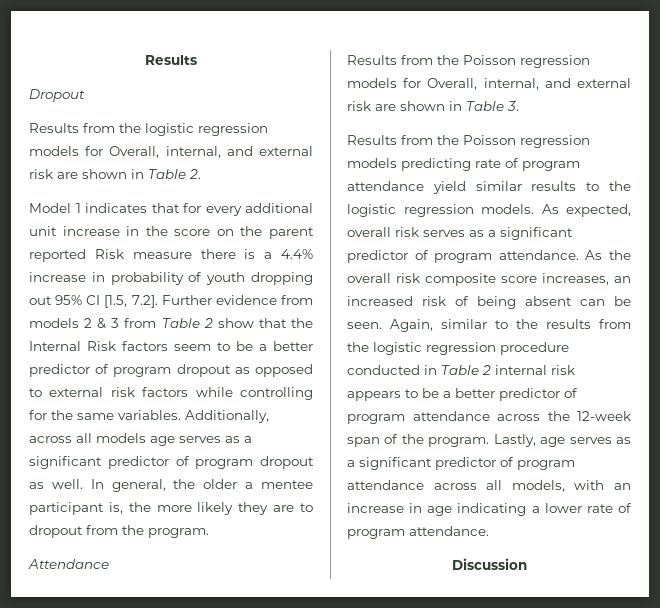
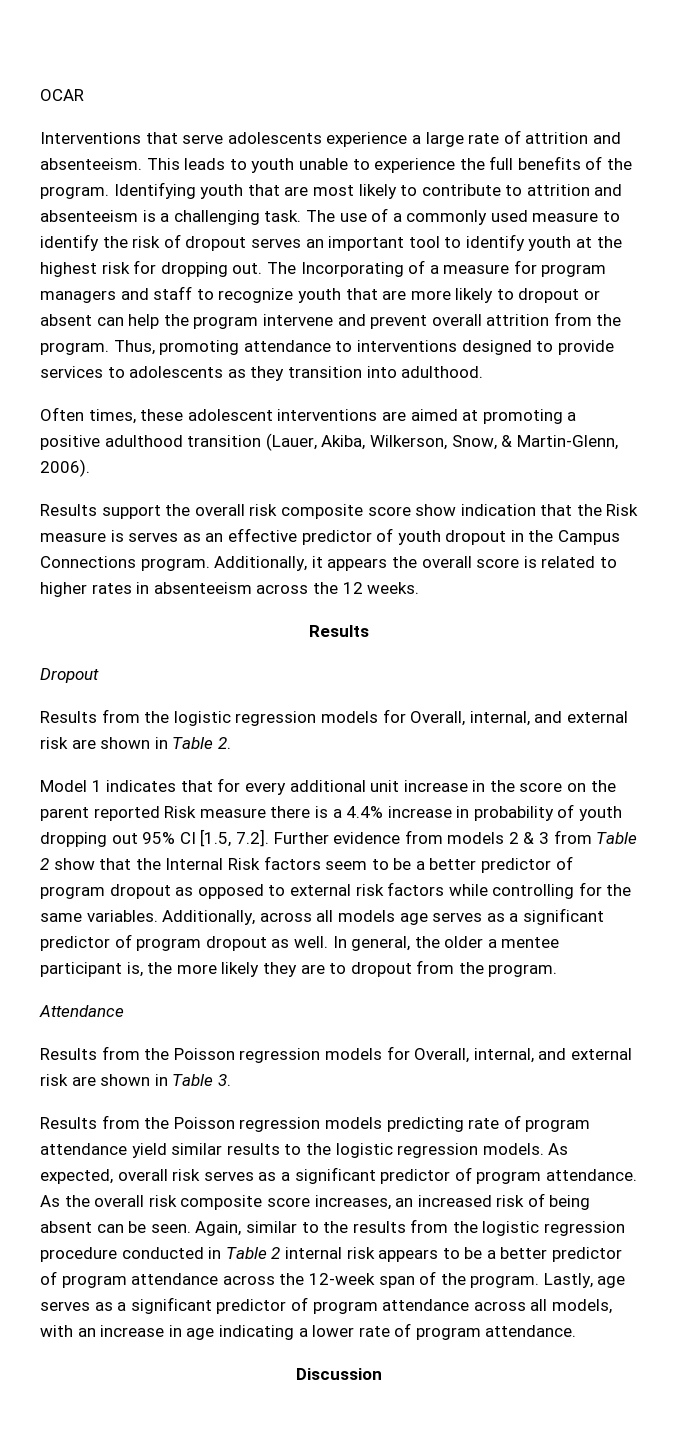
+ OCAR
+ Interventions that serve adolescents experience a large rate of attrition and absenteeism. This leads to youth unable to experience the full benefits of the program. Identifying youth that are most likely to contribute to attrition and absenteeism is a challenging task. The use of a commonly used measure to identify the risk of dropout serves an important tool to identify youth at the highest risk for dropping out. The Incorporating of a measure for program managers and staff to recognize youth that are more likely to dropout or absent can help the program intervene and prevent overall attrition from the program. Thus, promoting attendance to interventions designed to provide services to adolescents as they transition into adulthood.
+ Often times, these adolescent interventions are aimed at promoting a positive adulthood transition (Lauer, Akiba, Wilkerson, Snow, & Martin-Glenn, 2006).
+ Results support the overall risk composite score show indication that the Risk measure is serves as an effective predictor of youth dropout in the Campus Connections program. Additionally, it appears the overall score is related to higher rates in absenteeism across the 12 weeks.

